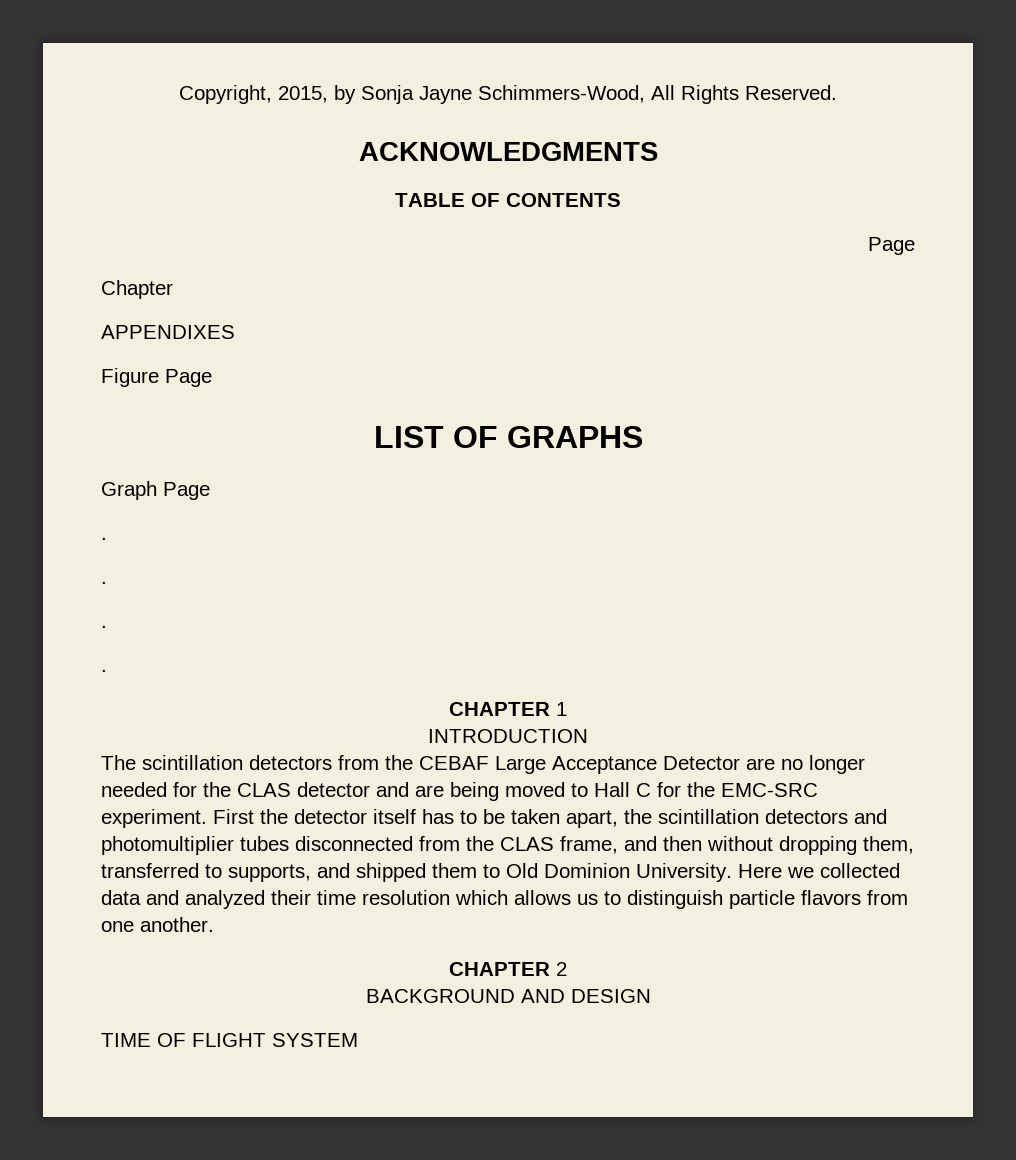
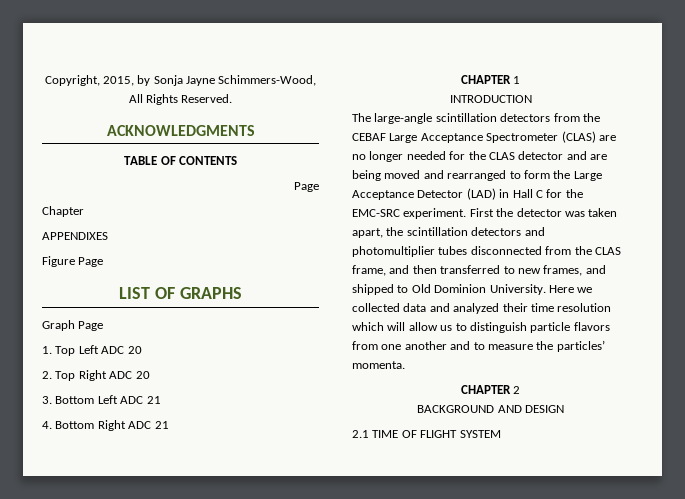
  Graph Page
- .
- .
- .
- .
+ 1. Top Left ADC 20
+ 2. Top Right ADC 20
+ 3. Bottom Left ADC 21
+ 4. Bottom Right ADC 21
- The scintillation detectors from the CEBAF Large Acceptance Detector are no longer needed for the CLAS detector and are being moved to Hall C for the EMC-SRC experiment.
+ The large-angle scintillation detectors from the CEBAF Large Acceptance Spectrometer (CLAS) are no longer needed for the CLAS detector and are being moved and rearranged to form the Large Acceptance Detector (LAD) in Hall C for the EMC-SRC experiment.
- First the detector itself has to be taken apart, the scintillation detectors and photomultiplier tubes disconnected from the CLAS frame, and then without dropping them, transferred to supports, and shipped them to Old Dominion University.
+ First the detector was taken apart, the scintillation detectors and photomultiplier tubes disconnected from the CLAS frame, and then transferred to new frames, and shipped to Old Dominion University.
- Here we collected data and analyzed their time resolution which allows us to distinguish particle flavors from one another.
+ Here we collected data and analyzed their time resolution which will allow us to distinguish particle flavors from one another and to measure the particles’ momenta.
- TIME OF FLIGHT SYSTEM
+ 2.1 TIME OF FLIGHT SYSTEM

